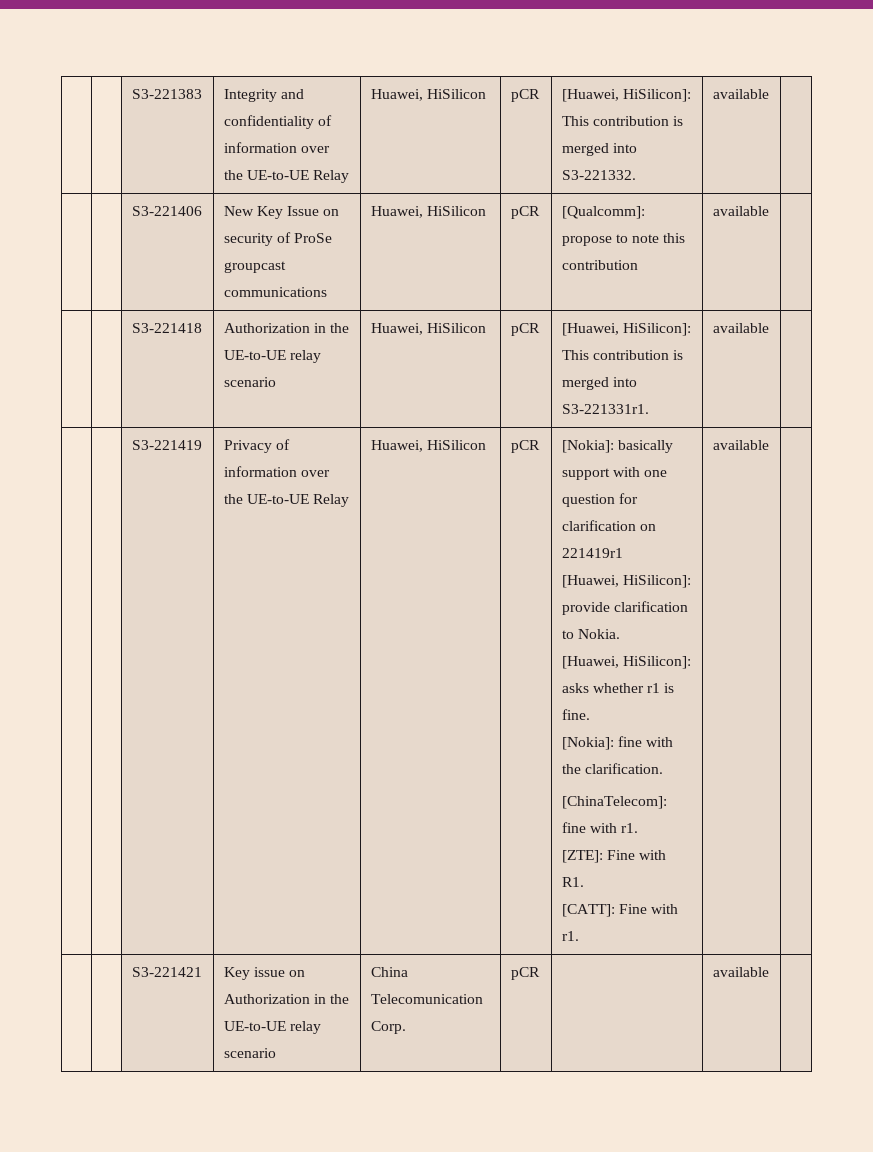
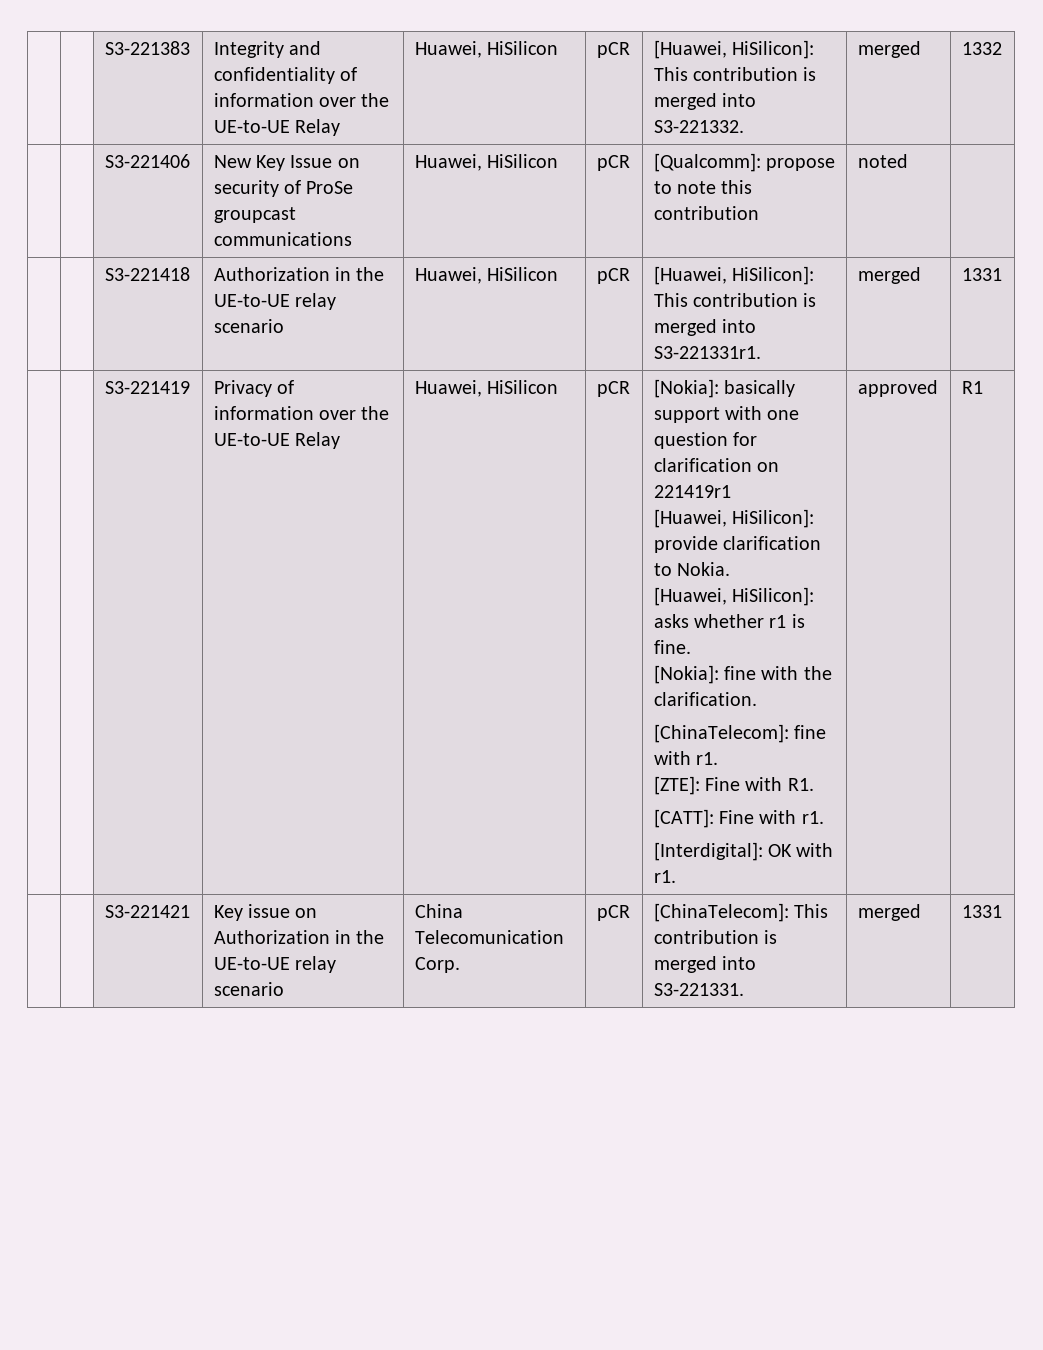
- | | S3-221383 | Integrity and confidentiality of information over the UE-to-UE Relay | Huawei, HiSilicon | pCR | [Huawei, HiSilicon]: This contribution is merged into S3-221332. | available |
+ | | S3-221383 | Integrity and confidentiality of information over the UE-to-UE Relay | Huawei, HiSilicon | pCR | [Huawei, HiSilicon]: This contribution is merged into S3-221332. | merged | 1332
- | | S3-221406 | New Key Issue on security of ProSe groupcast communications | Huawei, HiSilicon | pCR | [Qualcomm]: propose to note this contribution | available |
+ | | S3-221406 | New Key Issue on security of ProSe groupcast communications | Huawei, HiSilicon | pCR | [Qualcomm]: propose to note this contribution | noted |
- | | S3-221418 | Authorization in the UE-to-UE relay scenario | Huawei, HiSilicon | pCR | [Huawei, HiSilicon]: This contribution is merged into S3-221331r1. | available |
+ | | S3-221418 | Authorization in the UE-to-UE relay scenario | Huawei, HiSilicon | pCR | [Huawei, HiSilicon]: This contribution is merged into S3-221331r1. | merged | 1331
- [CATT]: Fine with r1. | available
+ [CATT]: Fine with r1.
+ [Interdigital]: OK with r1. | approved | R1
- | | S3-221421 | Key issue on Authorization in the UE-to-UE relay scenario | China Telecomunication Corp. | pCR | | available |
+ | | S3-221421 | Key issue on Authorization in the UE-to-UE relay scenario | China Telecomunication Corp. | pCR | [ChinaTelecom]: This contribution is merged into S3-221331. | merged | 1331

